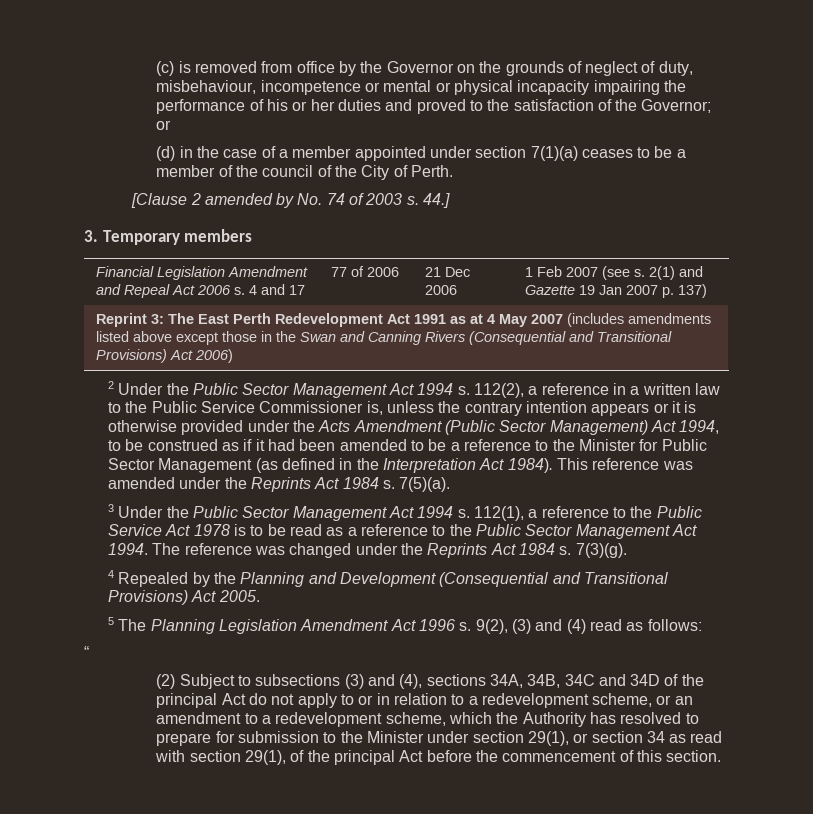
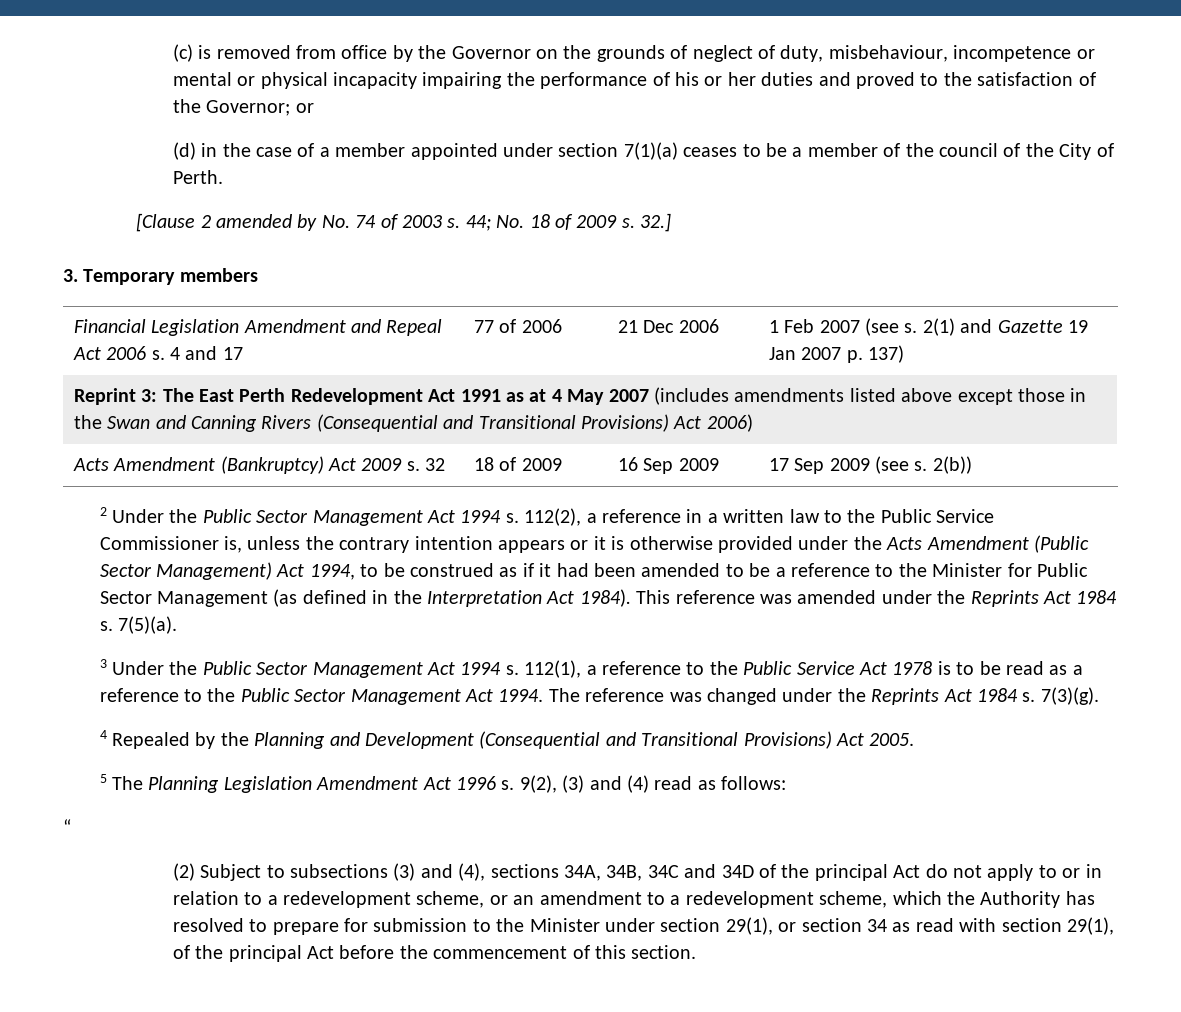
- 44.]
+ 44; No. 18 of 2009 s. 32.]
+ Acts Amendment (Bankruptcy) Act 2009 s. 32 | 18 of 2009 | 16 Sep 2009 | 17 Sep 2009 (see s. 2(b))

